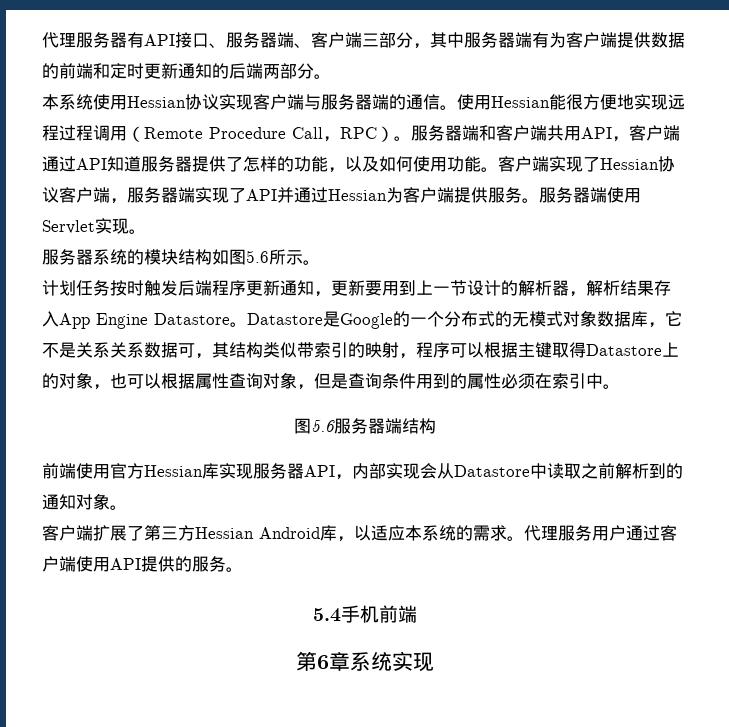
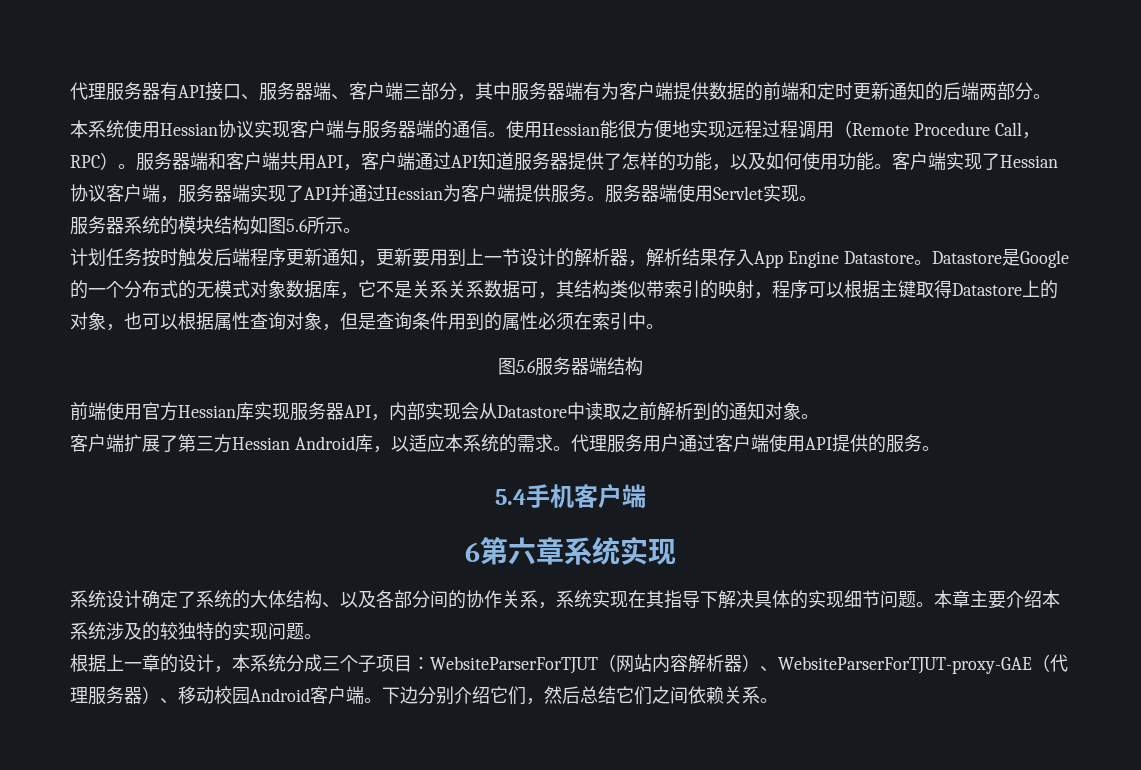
- 5.4手机前端
+ 5.4手机客户端
- 第6章系统实现
+ 6第六章系统实现
+ 系统设计确定了系统的大体结构、以及各部分间的协作关系，系统实现在其指导下解决具体的实现细节问题。本章主要介绍本系统涉及的较独特的实现问题。
+ 根据上一章的设计，本系统分成三个子项目：WebsiteParserForTJUT（网站内容解析器）、WebsiteParserForTJUT-proxy-GAE（代理服务器）、移动校园Android客户端。下边分别介绍它们，然后总结它们之间依赖关系。

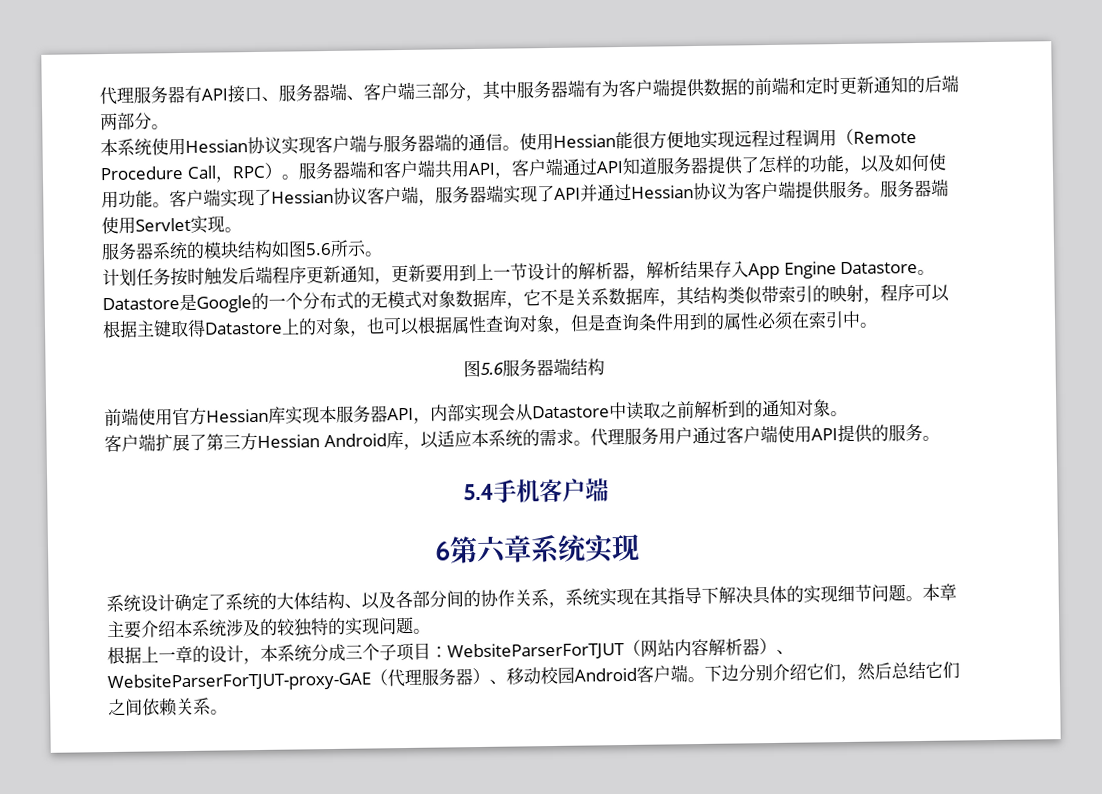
- 客户端实现了Hessian协议客户端，服务器端实现了API并通过Hessian为客户端提供服务。
+ 客户端实现了Hessian协议客户端，服务器端实现了API并通过Hessian协议为客户端提供服务。
- Datastore是Google的一个分布式的无模式对象数据库，它不是关系关系数据可，其结构类似带索引的映射，程序可以根据主键取得Datastore上的对象，也可以根据属性查询对象，但是查询条件用到的属性必须在索引中。
+ Datastore是Google的一个分布式的无模式对象数据库，它不是关系数据库，其结构类似带索引的映射，程序可以根据主键取得Datastore上的对象，也可以根据属性查询对象，但是查询条件用到的属性必须在索引中。
- 前端使用官方Hessian库实现服务器API，内部实现会从Datastore中读取之前解析到的通知对象。
+ 前端使用官方Hessian库实现本服务器API，内部实现会从Datastore中读取之前解析到的通知对象。

